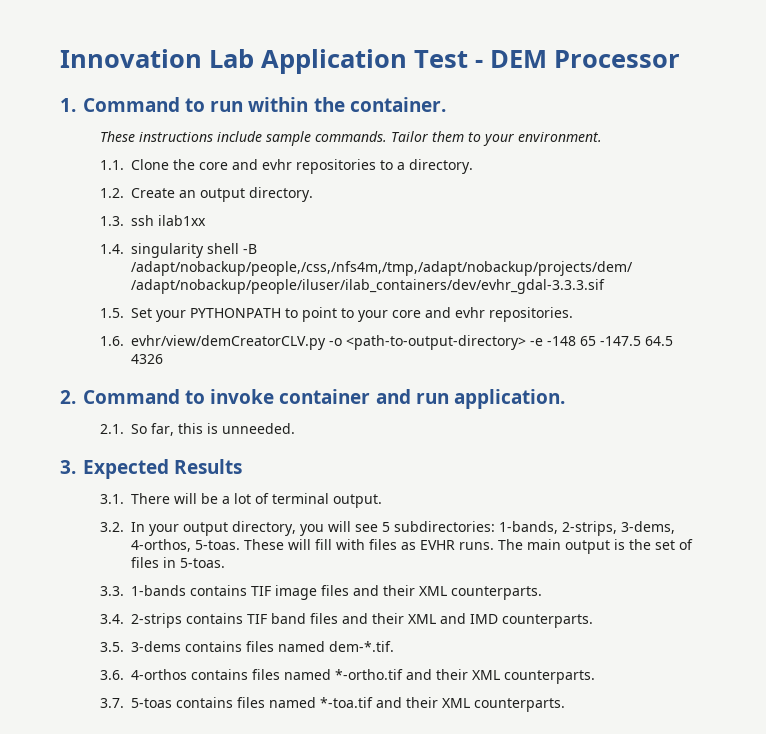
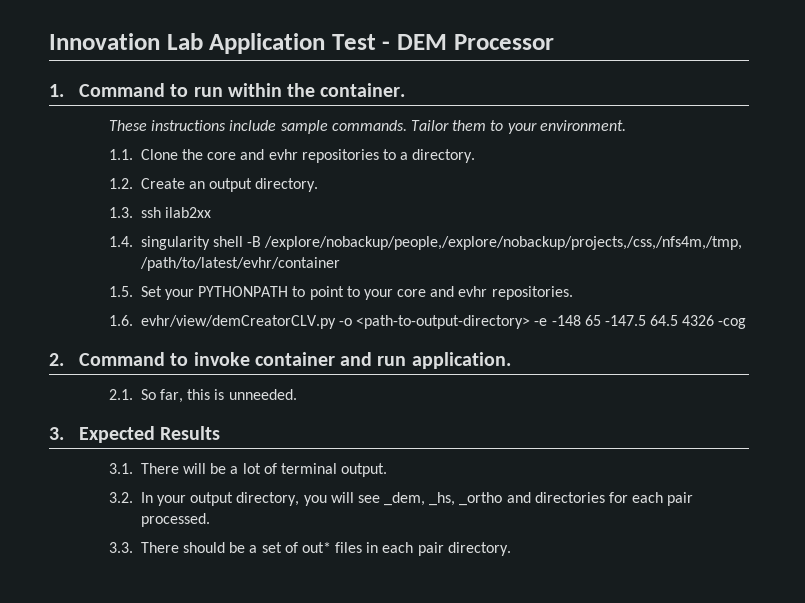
- 1.3. ssh ilab1xx
+ 1.3. ssh ilab2xx
- 1.4. singularity shell -B /adapt/nobackup/people,/css,/nfs4m,/tmp,/adapt/nobackup/projects/dem/ /adapt/nobackup/people/iluser/ilab_containers/dev/evhr_gdal-3.3.3.sif
+ 1.4. singularity shell -B /explore/nobackup/people,/explore/nobackup/projects,/css,/nfs4m,/tmp, /path/to/latest/evhr/container
- 1.6. evhr/view/demCreatorCLV.py -o <path-to-output-directory> -e -148 65 -147.5 64.5 4326
+ 1.6. evhr/view/demCreatorCLV.py -o <path-to-output-directory> -e -148 65 -147.5 64.5 4326 -cog
- 3.2. In your output directory, you will see 5 subdirectories: 1-bands, 2-strips, 3-dems, 4-orthos, 5-toas. These will fill with files as EVHR runs. The main output is the set of files in 5-toas.
- 3.3. 1-bands contains TIF image files and their XML counterparts.
- 3.4. 2-strips contains TIF band files and their XML and IMD counterparts.
- 3.5. 3-dems contains files named dem-*.tif.
- 3.6. 4-orthos contains files named *-ortho.tif and their XML counterparts.
- 3.7. 5-toas contains files named *-toa.tif and their XML counterparts.
+ 3.2. In your output directory, you will see _dem, _hs, _ortho and directories for each pair processed.
+ 3.3. There should be a set of out* files in each pair directory.

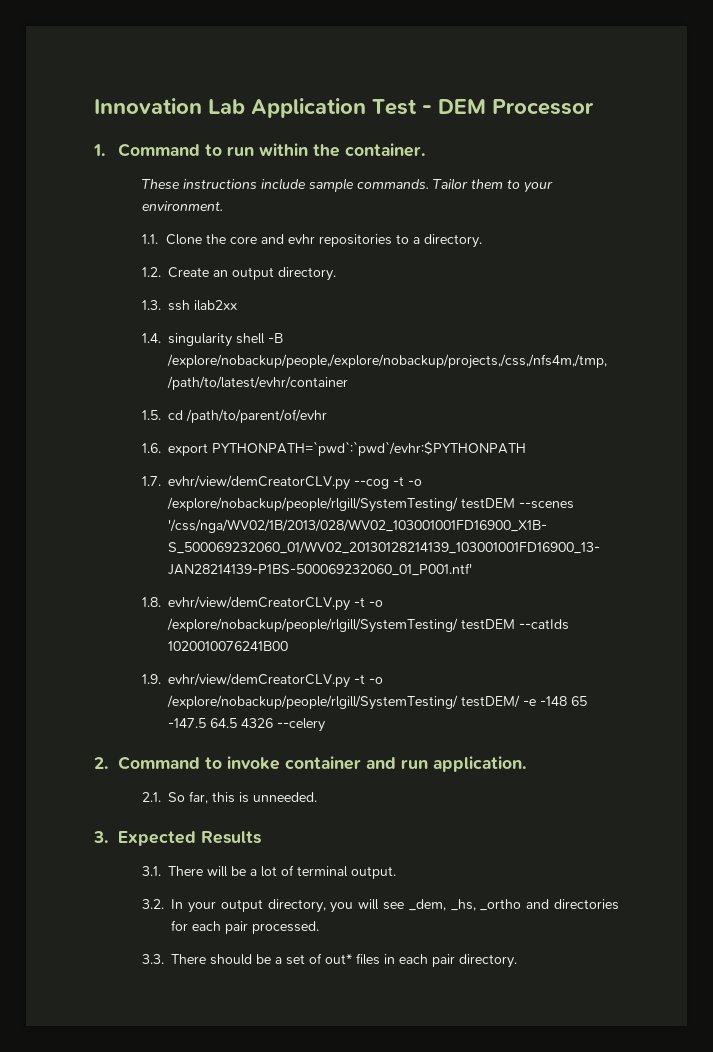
- 1.5. Set your PYTHONPATH to point to your core and evhr repositories.
- 1.6. evhr/view/demCreatorCLV.py -o <path-to-output-directory> -e -148 65 -147.5 64.5 4326 -cog
+ 1.5. cd /path/to/parent/of/evhr
+ 1.6. export PYTHONPATH=`pwd`:`pwd`/evhr:$PYTHONPATH
+ 1.7. evhr/view/demCreatorCLV.py --cog -t -o /explore/nobackup/people/rlgill/SystemTesting/ testDEM --scenes '/css/nga/WV02/1B/2013/028/WV02_103001001FD16900_X1B- S_500069232060_01/WV02_20130128214139_103001001FD16900_13- JAN28214139-P1BS-500069232060_01_P001.ntf'
+ 1.8. evhr/view/demCreatorCLV.py -t -o /explore/nobackup/people/rlgill/SystemTesting/ testDEM --catIds 1020010076241B00
+ 1.9. evhr/view/demCreatorCLV.py -t -o /explore/nobackup/people/rlgill/SystemTesting/ testDEM/ -e -148 65 -147.5 64.5 4326 --celery

